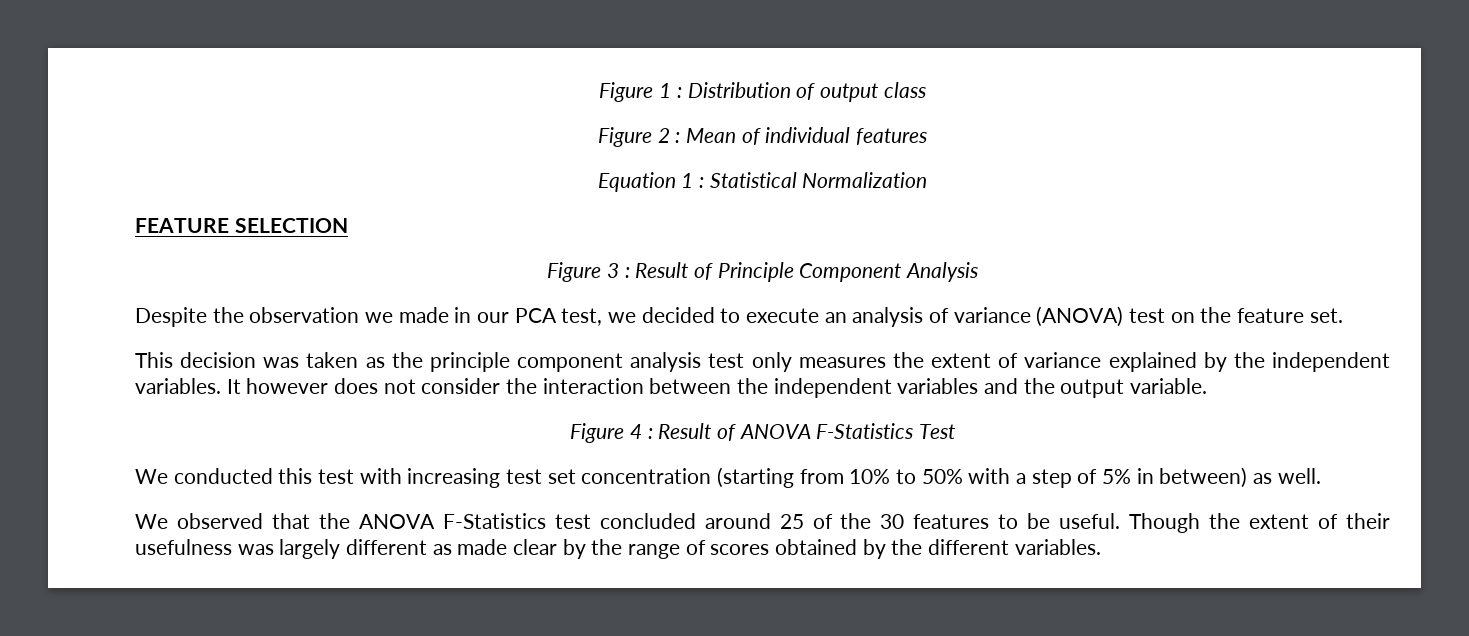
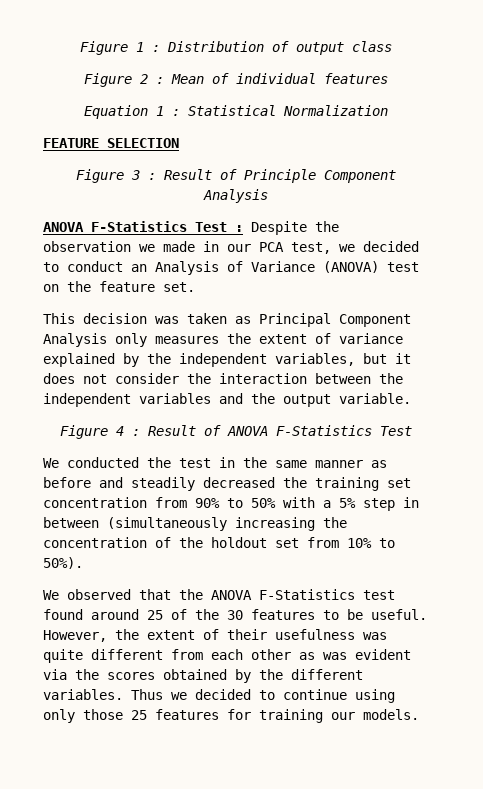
- Despite the observation we made in our PCA test, we decided to execute an analysis of variance (ANOVA) test on the feature set.
+ ANOVA F-Statistics Test : Despite the observation we made in our PCA test, we decided to conduct an Analysis of Variance (ANOVA) test on the feature set.
- This decision was taken as the principle component analysis test only measures the extent of variance explained by the independent variables. It however does not consider the interaction between the independent variables and the output variable.
+ This decision was taken as Principal Component Analysis only measures the extent of variance explained by the independent variables, but it does not consider the interaction between the independent variables and the output variable.
- We conducted this test with increasing test set concentration (starting from 10% to 50% with a step of 5% in between) as well.
+ We conducted the test in the same manner as before and steadily decreased the training set concentration from 90% to 50% with a 5% step in between (simultaneously increasing the concentration of the holdout set from 10% to 50%).
- We observed that the ANOVA F-Statistics test concluded around 25 of the 30 features to be useful.
+ We observed that the ANOVA F-Statistics test found around 25 of the 30 features to be useful.
- Though the extent of their usefulness was largely different as made clear by the range of scores obtained by the different variables.
+ However, the extent of their usefulness was quite different from each other as was evident via the scores obtained by the different variables.
+ Thus we decided to continue using only those 25 features for training our models.

